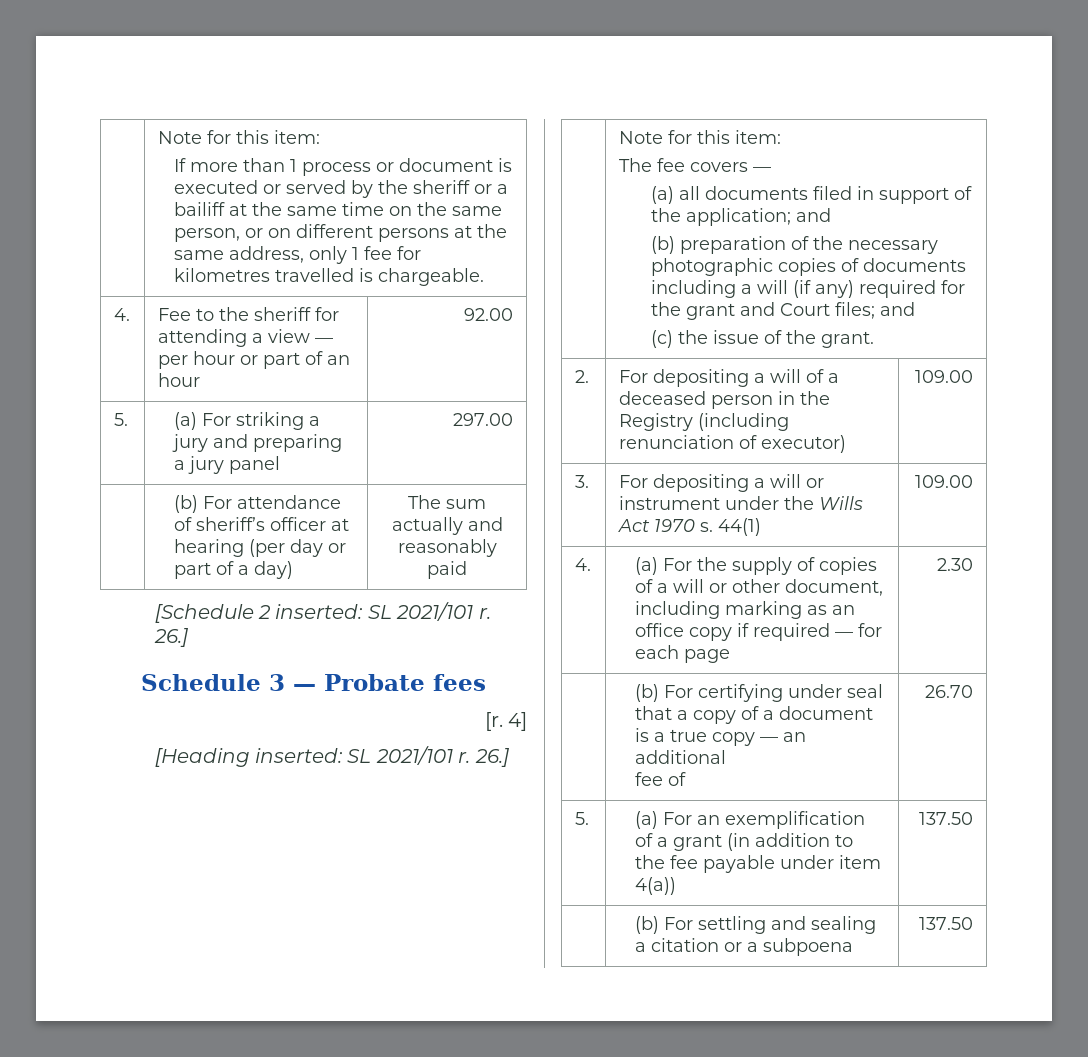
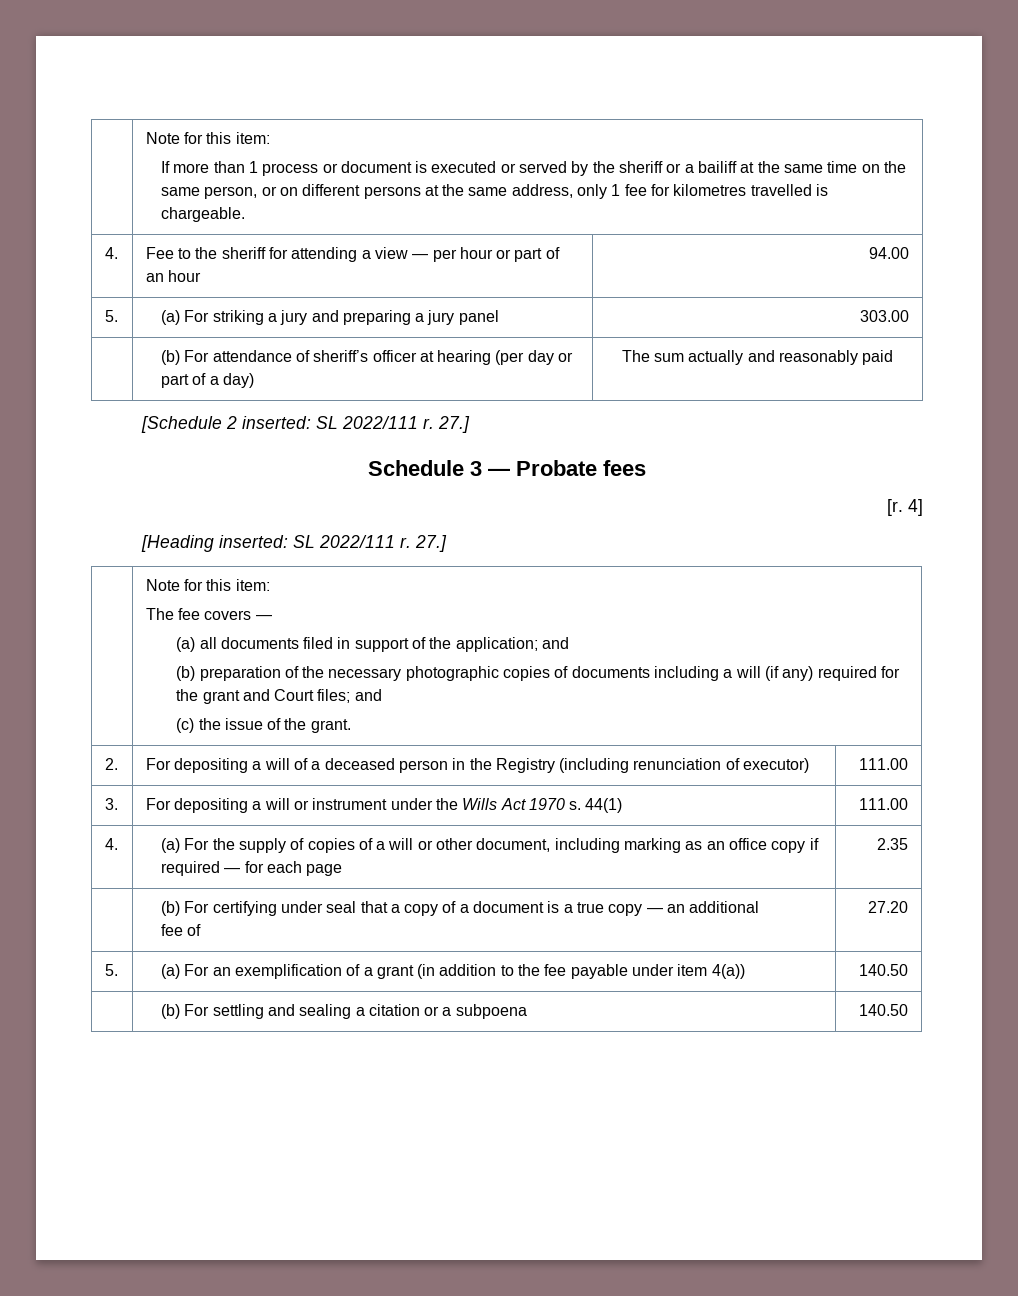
- 4. | Fee to the sheriff for attending a view — per hour or part of an hour | 92.00
+ 4. | Fee to the sheriff for attending a view — per hour or part of an hour | 94.00
- 5. | (a) For striking a jury and preparing a jury panel | 297.00
+ 5. | (a) For striking a jury and preparing a jury panel | 303.00
- [Schedule 2 inserted: SL 2021/101 r. 26.]
+ [Schedule 2 inserted: SL 2022/111 r. 27.]
- [Heading inserted: SL 2021/101 r. 26.]
+ [Heading inserted: SL 2022/111 r. 27.]
- 2. | For depositing a will of a deceased person in the Registry (including renunciation of executor) | 109.00
+ 2. | For depositing a will of a deceased person in the Registry (including renunciation of executor) | 111.00
- 3. | For depositing a will or instrument under the Wills Act 1970 s. 44(1) | 109.00
+ 3. | For depositing a will or instrument under the Wills Act 1970 s. 44(1) | 111.00
- 4. | (a) For the supply of copies of a will or other document, including marking as an office copy if required — for each page | 2.30
+ 4. | (a) For the supply of copies of a will or other document, including marking as an office copy if required — for each page | 2.35
  | (b) For certifying under seal that a copy of a document is a true copy — an additional
- fee of | 26.70
+ fee of | 27.20
- 5. | (a) For an exemplification of a grant (in addition to the fee payable under item 4(a)) | 137.50
+ 5. | (a) For an exemplification of a grant (in addition to the fee payable under item 4(a)) | 140.50
- | (b) For settling and sealing a citation or a subpoena | 137.50
+ | (b) For settling and sealing a citation or a subpoena | 140.50

